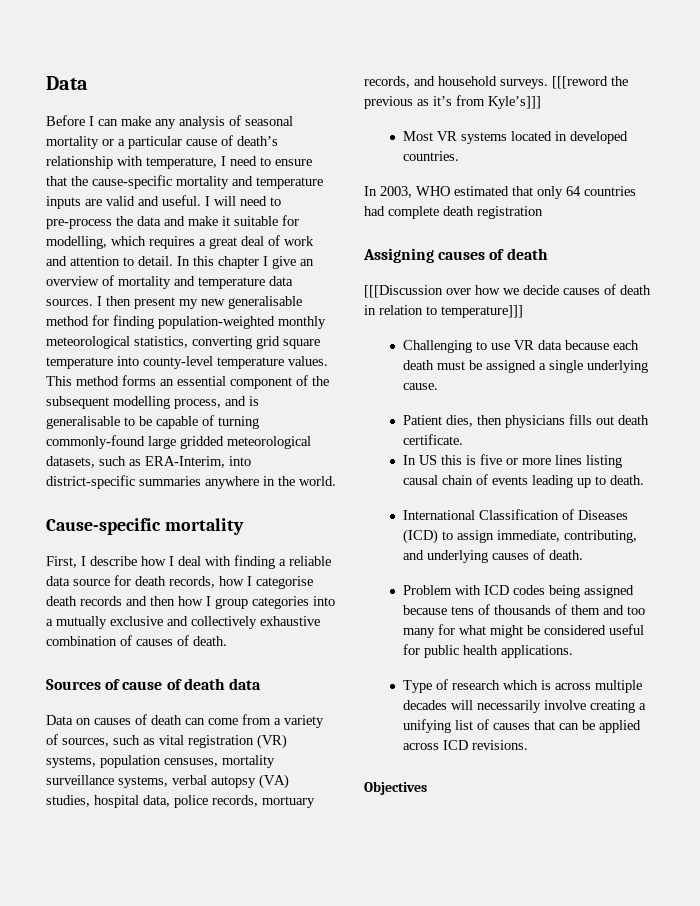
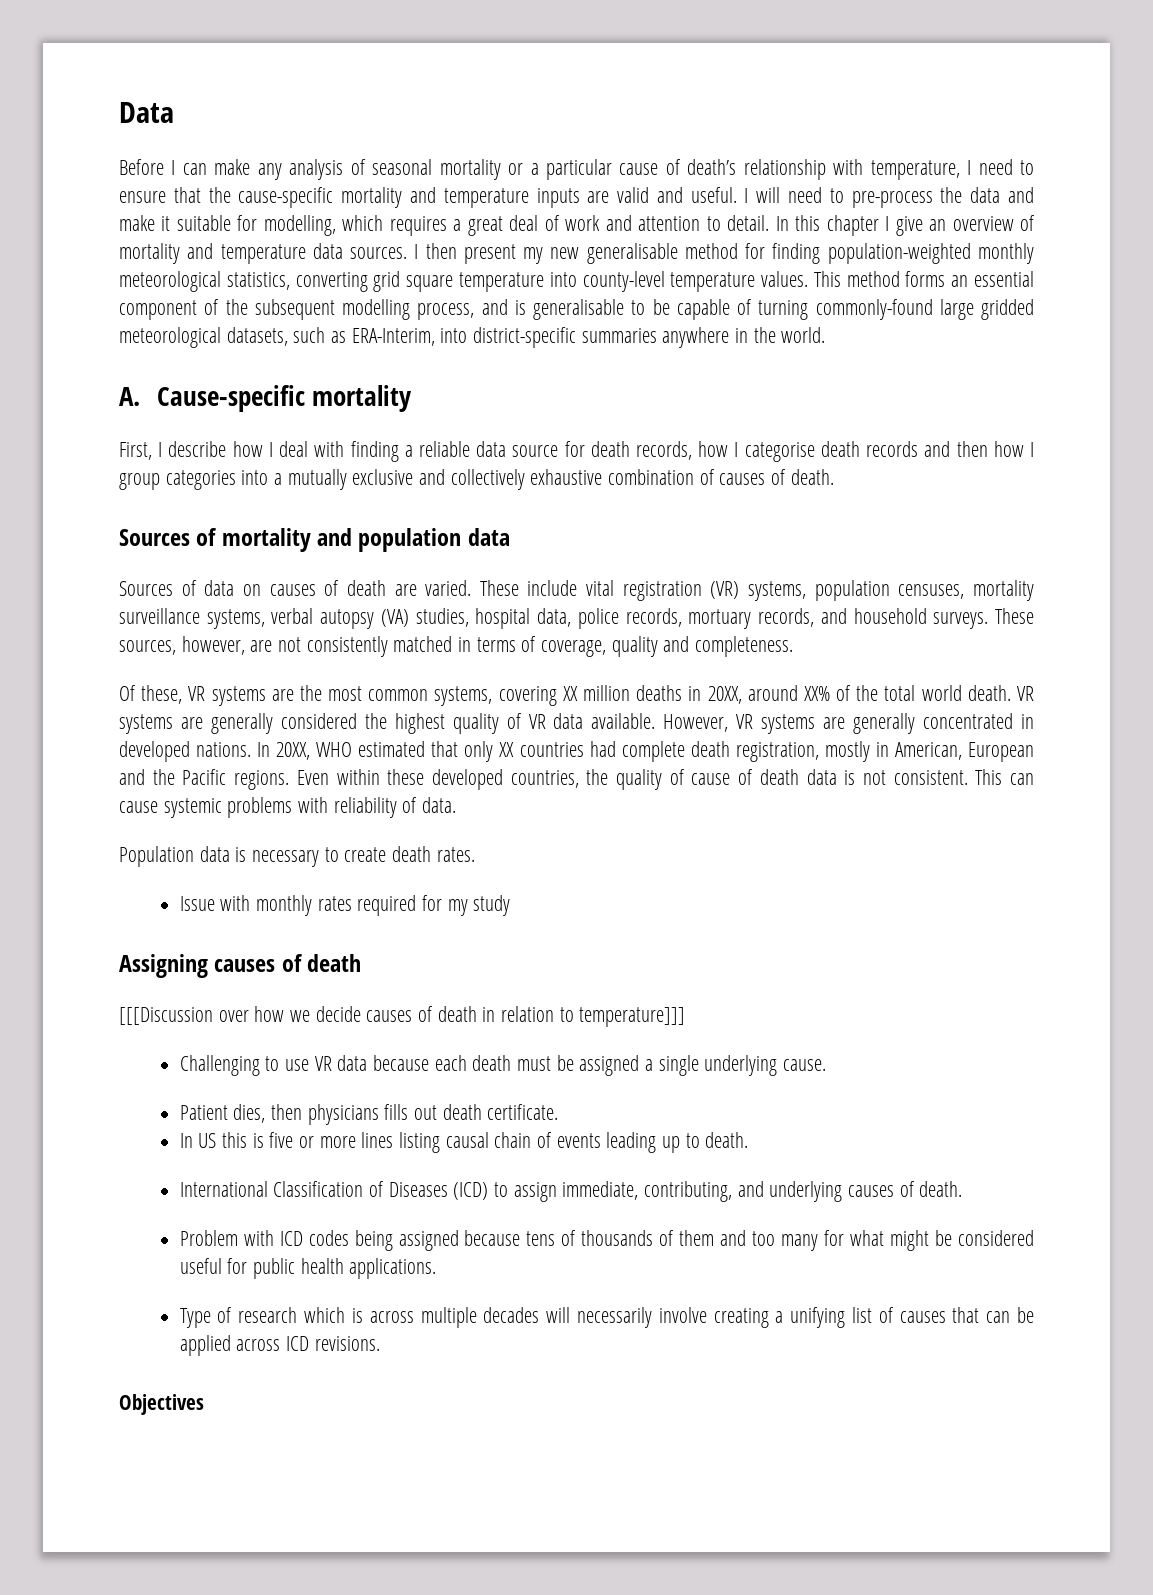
- Cause-specific mortality
+ A. Cause-specific mortality
- Sources of cause of death data
- Data on causes of death can come from a variety of sources, such as vital registration (VR) systems, population censuses, mortality surveillance systems, verbal autopsy (VA) studies, hospital data, police records, mortuary records, and household surveys.
+ Sources of mortality and population data
+ Sources of data on causes of death are varied. These include vital registration (VR) systems, population censuses, mortality surveillance systems, verbal autopsy (VA) studies, hospital data, police records, mortuary records, and household surveys.
- [[[reword the previous as it’s from Kyle’s]]]
- Most VR systems located in developed countries.
- In 2003, WHO estimated that only 64 countries had complete death registration
+ These sources, however, are not consistently matched in terms of coverage, quality and completeness.
+ Of these, VR systems are the most common systems, covering XX million deaths in 20XX, around XX% of the total world death. VR systems are generally considered the highest quality of VR data available. However, VR systems are generally concentrated in developed nations. In 20XX, WHO estimated that only XX countries had complete death registration, mostly in American, European and the Pacific regions. Even within these developed countries, the quality of cause of death data is not consistent. This can cause systemic problems with reliability of data.
+ Population data is necessary to create death rates.
+ Issue with monthly rates required for my study

